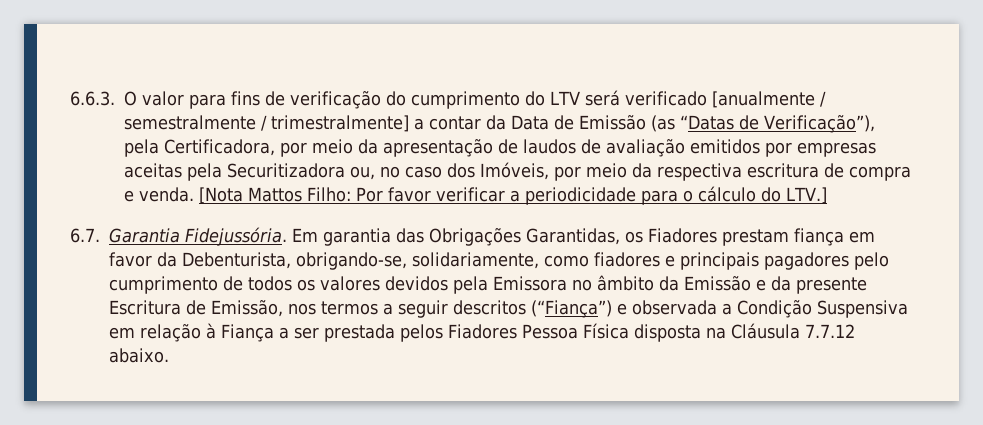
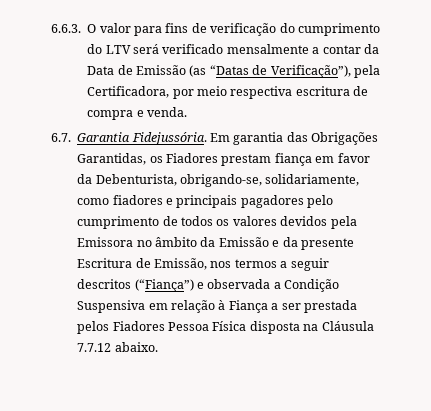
- 6.6.3. O valor para fins de verificação do cumprimento do LTV será verificado [anualmente / semestralmente / trimestralmente] a contar da Data de Emissão (as “Datas de Verificação”), pela Certificadora, por meio da apresentação de laudos de avaliação emitidos por empresas aceitas pela Securitizadora ou, no caso dos Imóveis, por meio da respectiva escritura de compra e venda. [Nota Mattos Filho: Por favor verificar a periodicidade para o cálculo do LTV.]
+ 6.6.3. O valor para fins de verificação do cumprimento do LTV será verificado mensalmente a contar da Data de Emissão (as “Datas de Verificação”), pela Certificadora, por meio respectiva escritura de compra e venda.

